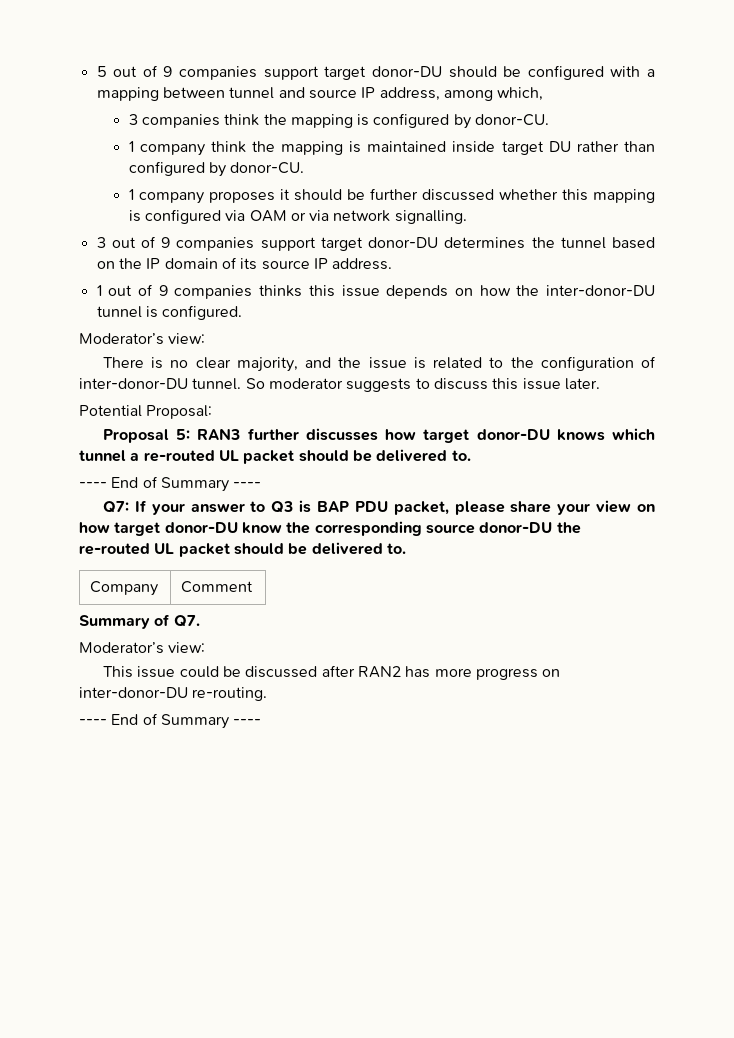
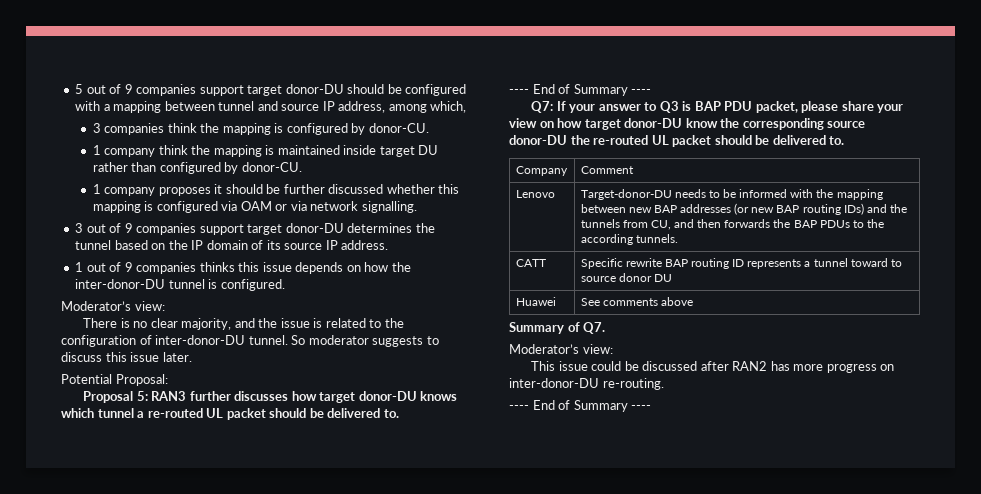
+ Lenovo | Target-donor-DU needs to be informed with the mapping between new BAP addresses (or new BAP routing IDs) and the tunnels from CU, and then forwards the BAP PDUs to the according tunnels.
+ CATT | Specific rewrite BAP routing ID represents a tunnel toward to source donor DU
+ Huawei | See comments above

